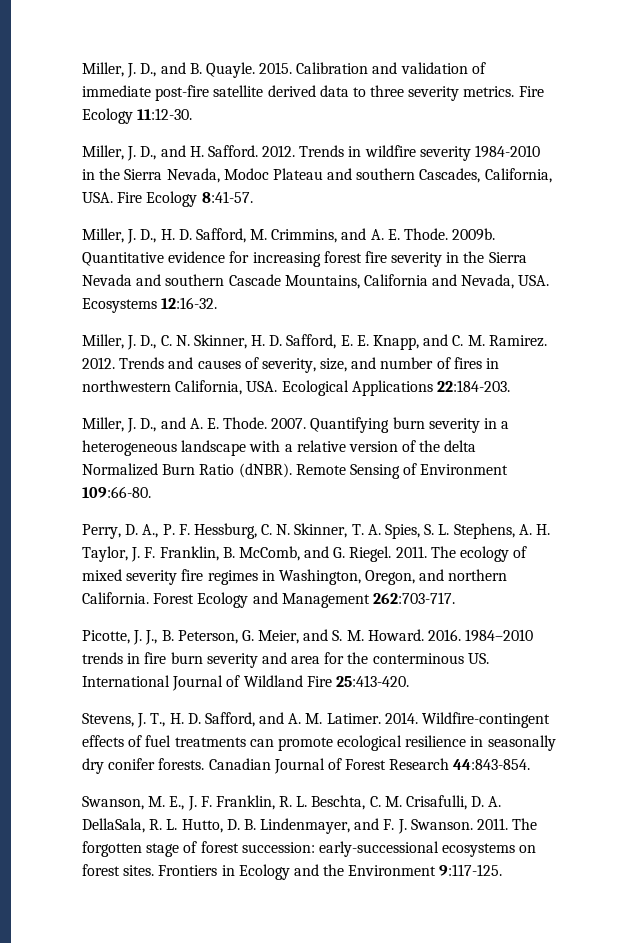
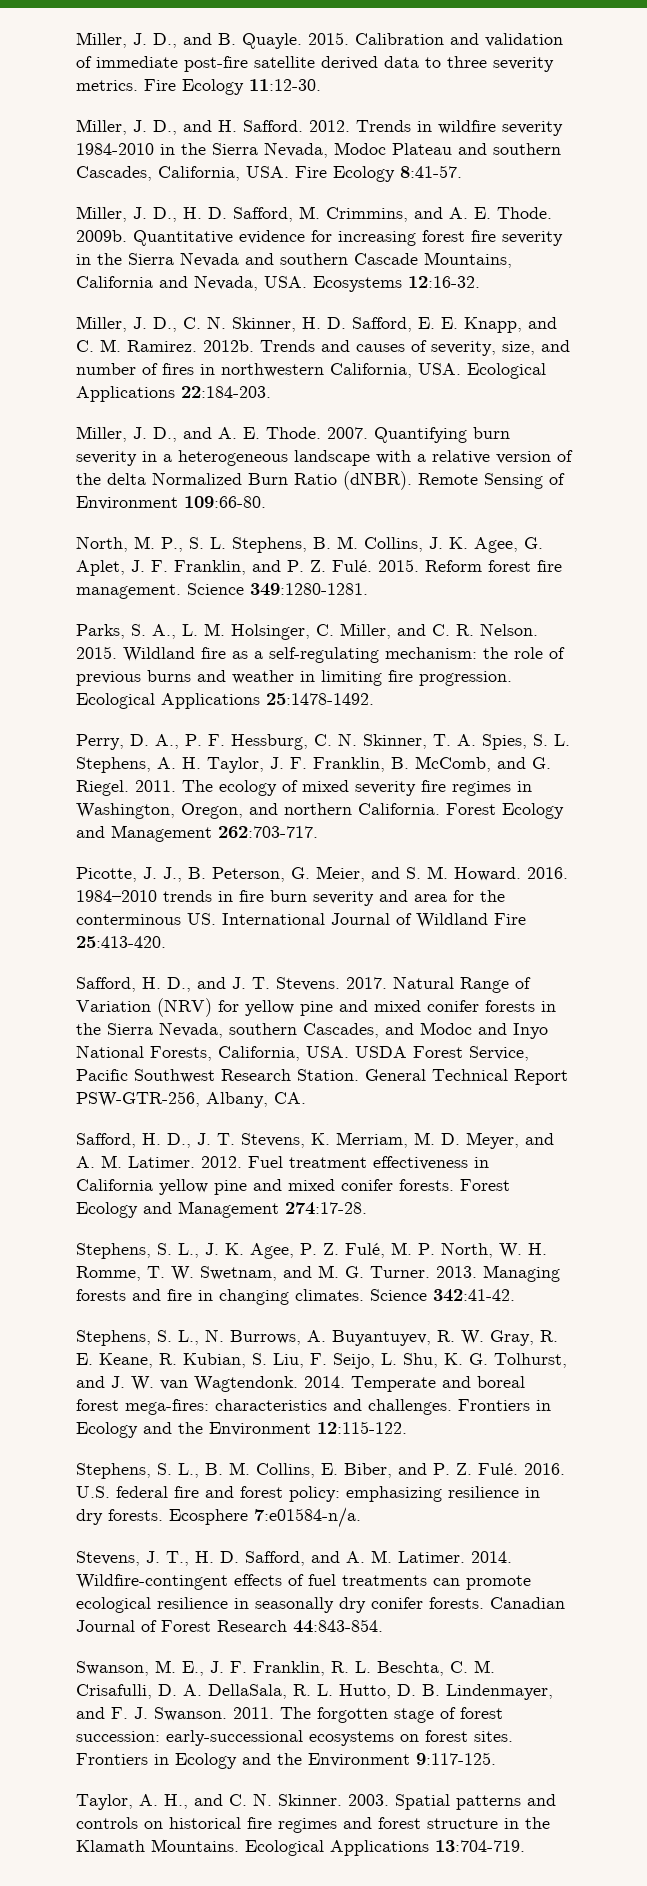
- Miller, J. D., C. N. Skinner, H. D. Safford, E. E. Knapp, and C. M. Ramirez. 2012.
+ Miller, J. D., C. N. Skinner, H. D. Safford, E. E. Knapp, and C. M. Ramirez. 2012b.
+ North, M. P., S. L. Stephens, B. M. Collins, J. K. Agee, G. Aplet, J. F. Franklin, and P. Z. Fulé. 2015. Reform forest fire management. Science 349:1280-1281.
+ Parks, S. A., L. M. Holsinger, C. Miller, and C. R. Nelson. 2015. Wildland fire as a self-regulating mechanism: the role of previous burns and weather in limiting fire progression. Ecological Applications 25:1478-1492.
+ Safford, H. D., and J. T. Stevens. 2017. Natural Range of Variation (NRV) for yellow pine and mixed conifer forests in the Sierra Nevada, southern Cascades, and Modoc and Inyo National Forests, California, USA. USDA Forest Service, Pacific Southwest Research Station. General Technical Report PSW-GTR-256, Albany, CA.
+ Safford, H. D., J. T. Stevens, K. Merriam, M. D. Meyer, and A. M. Latimer. 2012. Fuel treatment effectiveness in California yellow pine and mixed conifer forests. Forest Ecology and Management 274:17-28.
+ Stephens, S. L., J. K. Agee, P. Z. Fulé, M. P. North, W. H. Romme, T. W. Swetnam, and M. G. Turner. 2013. Managing forests and fire in changing climates. Science 342:41-42.
+ Stephens, S. L., N. Burrows, A. Buyantuyev, R. W. Gray, R. E. Keane, R. Kubian, S. Liu, F. Seijo, L. Shu, K. G. Tolhurst, and J. W. van Wagtendonk. 2014. Temperate and boreal forest mega-fires: characteristics and challenges. Frontiers in Ecology and the Environment 12:115-122.
+ Stephens, S. L., B. M. Collins, E. Biber, and P. Z. Fulé. 2016. U.S. federal fire and forest policy: emphasizing resilience in dry forests. Ecosphere 7:e01584-n/a.
+ Taylor, A. H., and C. N. Skinner. 2003. Spatial patterns and controls on historical fire regimes and forest structure in the Klamath Mountains. Ecological Applications 13:704-719.

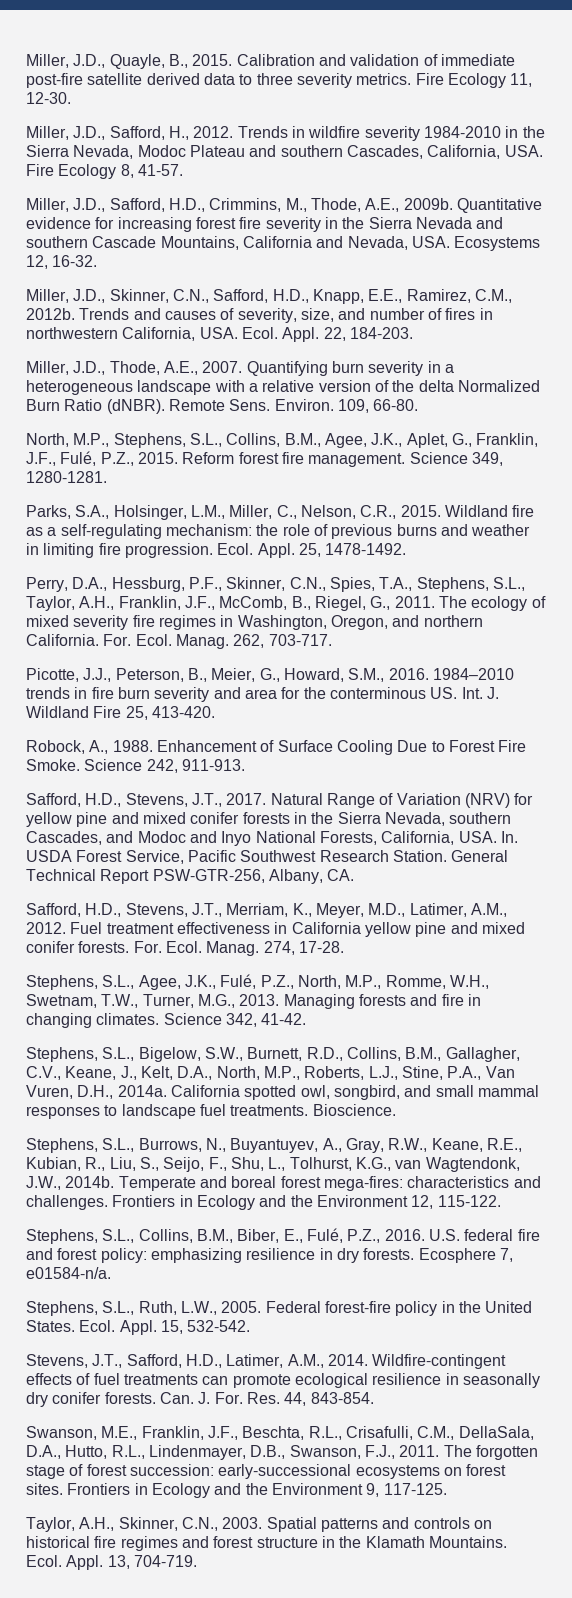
- Miller, J. D., and B. Quayle. 2015.
+ Miller, J.D., Quayle, B., 2015.
- Fire Ecology 11:12-30.
- Miller, J. D., and H. Safford. 2012.
+ Fire Ecology 11, 12-30.
+ Miller, J.D., Safford, H., 2012.
- Trends in wildfire severity 1984-2010 in the Sierra Nevada, Modoc Plateau and southern Cascades, California, USA. Fire Ecology 8:41-57.
- Miller, J. D., H. D. Safford, M. Crimmins, and A. E. Thode. 2009b.
+ Trends in wildfire severity 1984-2010 in the Sierra Nevada, Modoc Plateau and southern Cascades, California, USA. Fire Ecology 8, 41-57.
+ Miller, J.D., Safford, H.D., Crimmins, M., Thode, A.E., 2009b.
- Quantitative evidence for increasing forest fire severity in the Sierra Nevada and southern Cascade Mountains, California and Nevada, USA. Ecosystems 12:16-32.
- Miller, J. D., C. N. Skinner, H. D. Safford, E. E. Knapp, and C. M. Ramirez. 2012b.
+ Quantitative evidence for increasing forest fire severity in the Sierra Nevada and southern Cascade Mountains, California and Nevada, USA. Ecosystems 12, 16-32.
+ Miller, J.D., Skinner, C.N., Safford, H.D., Knapp, E.E., Ramirez, C.M., 2012b.
- Trends and causes of severity, size, and number of fires in northwestern California, USA. Ecological Applications 22:184-203.
- Miller, J. D., and A. E. Thode. 2007.
+ Trends and causes of severity, size, and number of fires in northwestern California, USA. Ecol. Appl. 22, 184-203.
+ Miller, J.D., Thode, A.E., 2007.
- Remote Sensing of Environment 109:66-80.
- North, M. P., S. L. Stephens, B. M. Collins, J. K. Agee, G. Aplet, J. F. Franklin, and P. Z. Fulé. 2015.
+ Remote Sens. Environ. 109, 66-80.
+ North, M.P., Stephens, S.L., Collins, B.M., Agee, J.K., Aplet, G., Franklin, J.F., Fulé, P.Z., 2015.
- Science 349:1280-1281.
+ Science 349, 1280-1281.
- Parks, S. A., L. M. Holsinger, C. Miller, and C. R. Nelson. 2015.
+ Parks, S.A., Holsinger, L.M., Miller, C., Nelson, C.R., 2015.
- Ecological Applications 25:1478-1492.
- Perry, D. A., P. F. Hessburg, C. N. Skinner, T. A. Spies, S. L. Stephens, A. H. Taylor, J. F. Franklin, B. McComb, and G. Riegel. 2011.
+ Ecol. Appl. 25, 1478-1492.
+ Perry, D.A., Hessburg, P.F., Skinner, C.N., Spies, T.A., Stephens, S.L., Taylor, A.H., Franklin, J.F., McComb, B., Riegel, G., 2011.
- Forest Ecology and Management 262:703-717.
- Picotte, J. J., B. Peterson, G. Meier, and S. M. Howard. 2016.
+ For. Ecol. Manag. 262, 703-717.
+ Picotte, J.J., Peterson, B., Meier, G., Howard, S.M., 2016.
- 1984–2010 trends in fire burn severity and area for the conterminous US. International Journal of Wildland Fire 25:413-420.
- Safford, H. D., and J. T. Stevens. 2017.
+ 1984–2010 trends in fire burn severity and area for the conterminous US. Int. J. Wildland Fire 25, 413-420.
+ Robock, A., 1988. Enhancement of Surface Cooling Due to Forest Fire Smoke. Science 242, 911-913.
+ Safford, H.D., Stevens, J.T., 2017.
- Natural Range of Variation (NRV) for yellow pine and mixed conifer forests in the Sierra Nevada, southern Cascades, and Modoc and Inyo National Forests, California, USA. USDA Forest Service, Pacific Southwest Research Station.
+ Natural Range of Variation (NRV) for yellow pine and mixed conifer forests in the Sierra Nevada, southern Cascades, and Modoc and Inyo National Forests, California, USA. In. USDA Forest Service, Pacific Southwest Research Station.
- Safford, H. D., J. T. Stevens, K. Merriam, M. D. Meyer, and A. M. Latimer. 2012.
+ Safford, H.D., Stevens, J.T., Merriam, K., Meyer, M.D., Latimer, A.M., 2012.
- Forest Ecology and Management 274:17-28.
- Stephens, S. L., J. K. Agee, P. Z. Fulé, M. P. North, W. H. Romme, T. W. Swetnam, and M. G. Turner. 2013.
+ For. Ecol. Manag. 274, 17-28.
+ Stephens, S.L., Agee, J.K., Fulé, P.Z., North, M.P., Romme, W.H., Swetnam, T.W., Turner, M.G., 2013.
- Science 342:41-42.
- Stephens, S. L., N. Burrows, A. Buyantuyev, R. W. Gray, R. E. Keane, R. Kubian, S. Liu, F. Seijo, L. Shu, K. G. Tolhurst, and J. W. van Wagtendonk. 2014.
+ Science 342, 41-42.
+ Stephens, S.L., Bigelow, S.W., Burnett, R.D., Collins, B.M., Gallagher, C.V., Keane, J., Kelt, D.A., North, M.P., Roberts, L.J., Stine, P.A., Van Vuren, D.H., 2014a. California spotted owl, songbird, and small mammal responses to landscape fuel treatments. Bioscience.
+ Stephens, S.L., Burrows, N., Buyantuyev, A., Gray, R.W., Keane, R.E., Kubian, R., Liu, S., Seijo, F., Shu, L., Tolhurst, K.G., van Wagtendonk, J.W., 2014b.
- Frontiers in Ecology and the Environment 12:115-122.
- Stephens, S. L., B. M. Collins, E. Biber, and P. Z. Fulé. 2016.
+ Frontiers in Ecology and the Environment 12, 115-122.
+ Stephens, S.L., Collins, B.M., Biber, E., Fulé, P.Z., 2016.
- Ecosphere 7:e01584-n/a.
- Stevens, J. T., H. D. Safford, and A. M. Latimer. 2014.
+ Ecosphere 7, e01584-n/a.
+ Stephens, S.L., Ruth, L.W., 2005. Federal forest-fire policy in the United States. Ecol. Appl. 15, 532-542.
+ Stevens, J.T., Safford, H.D., Latimer, A.M., 2014.
- Canadian Journal of Forest Research 44:843-854.
- Swanson, M. E., J. F. Franklin, R. L. Beschta, C. M. Crisafulli, D. A. DellaSala, R. L. Hutto, D. B. Lindenmayer, and F. J. Swanson. 2011.
+ Can. J. For. Res. 44, 843-854.
+ Swanson, M.E., Franklin, J.F., Beschta, R.L., Crisafulli, C.M., DellaSala, D.A., Hutto, R.L., Lindenmayer, D.B., Swanson, F.J., 2011.
- Frontiers in Ecology and the Environment 9:117-125.
- Taylor, A. H., and C. N. Skinner. 2003.
+ Frontiers in Ecology and the Environment 9, 117-125.
+ Taylor, A.H., Skinner, C.N., 2003.
- Ecological Applications 13:704-719.
+ Ecol. Appl. 13, 704-719.

